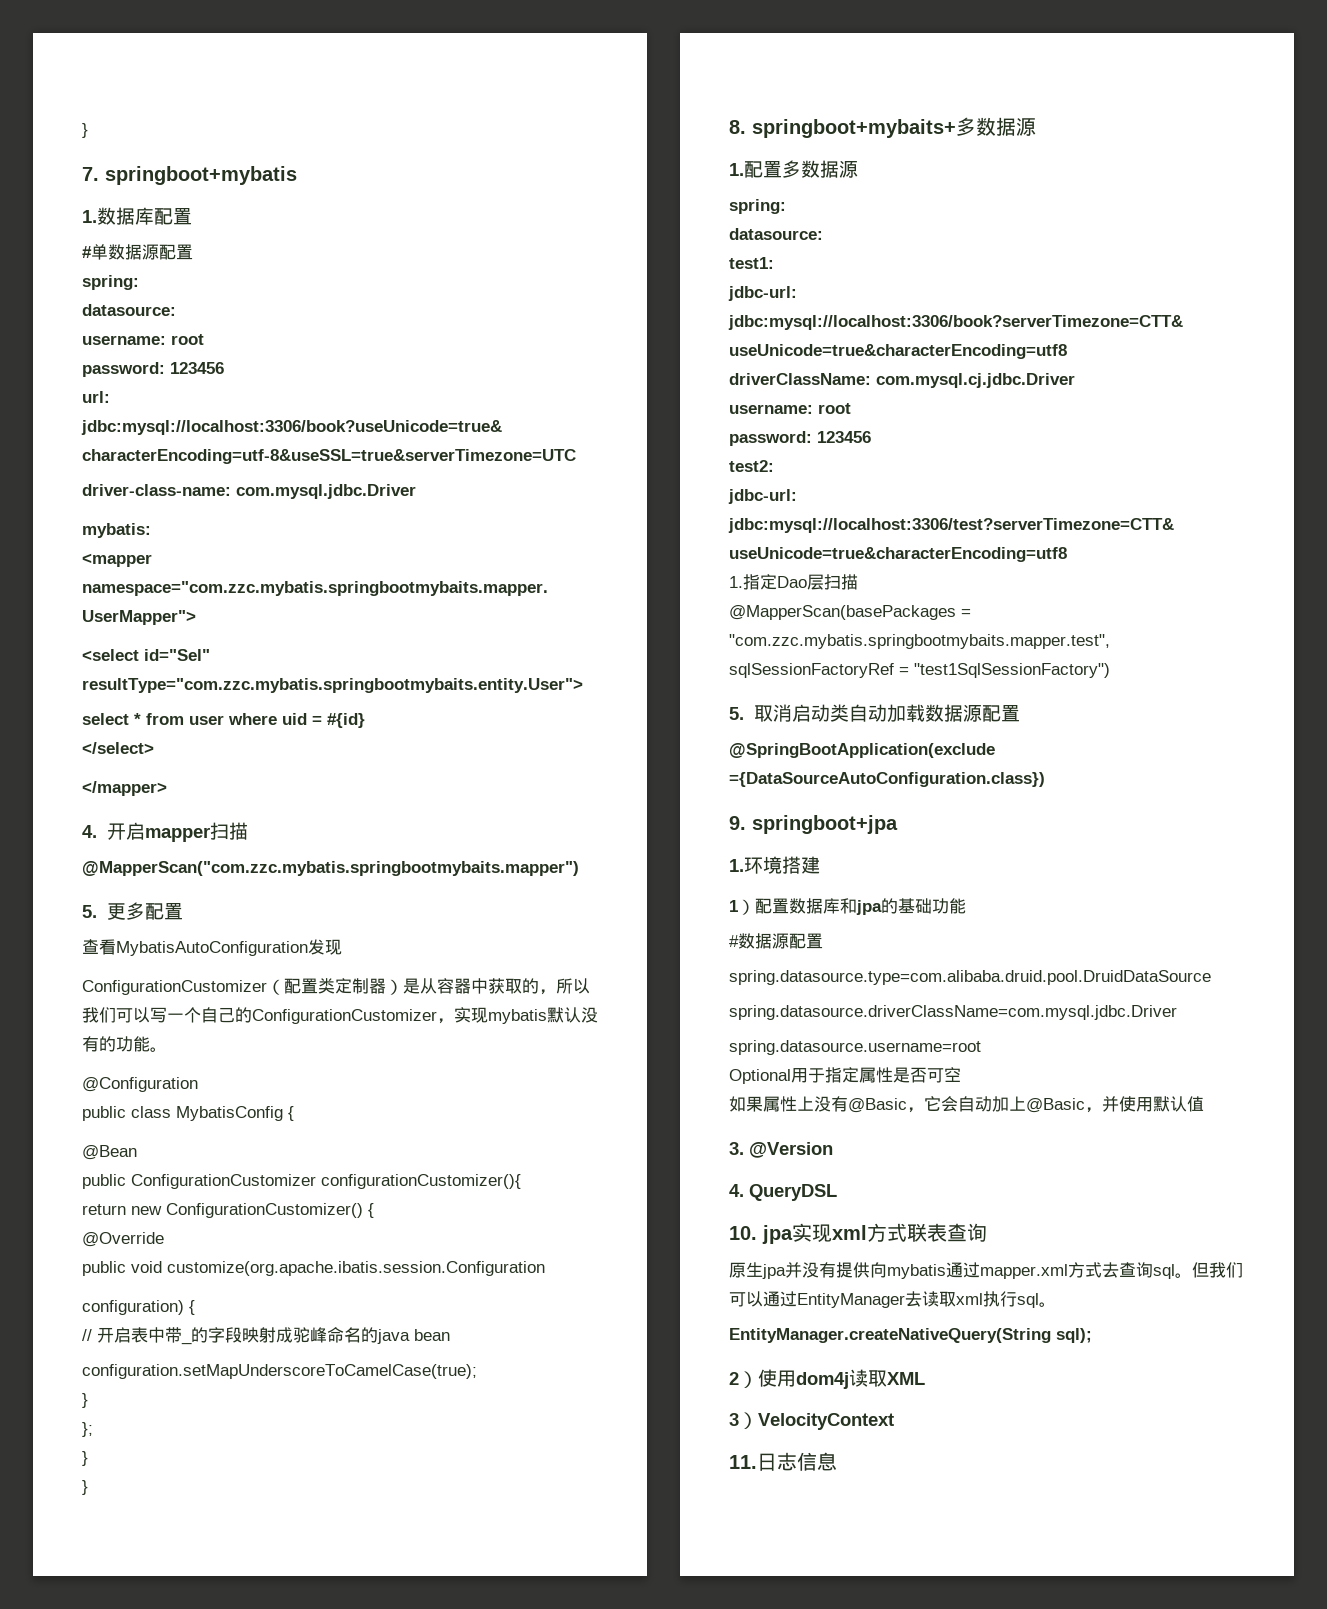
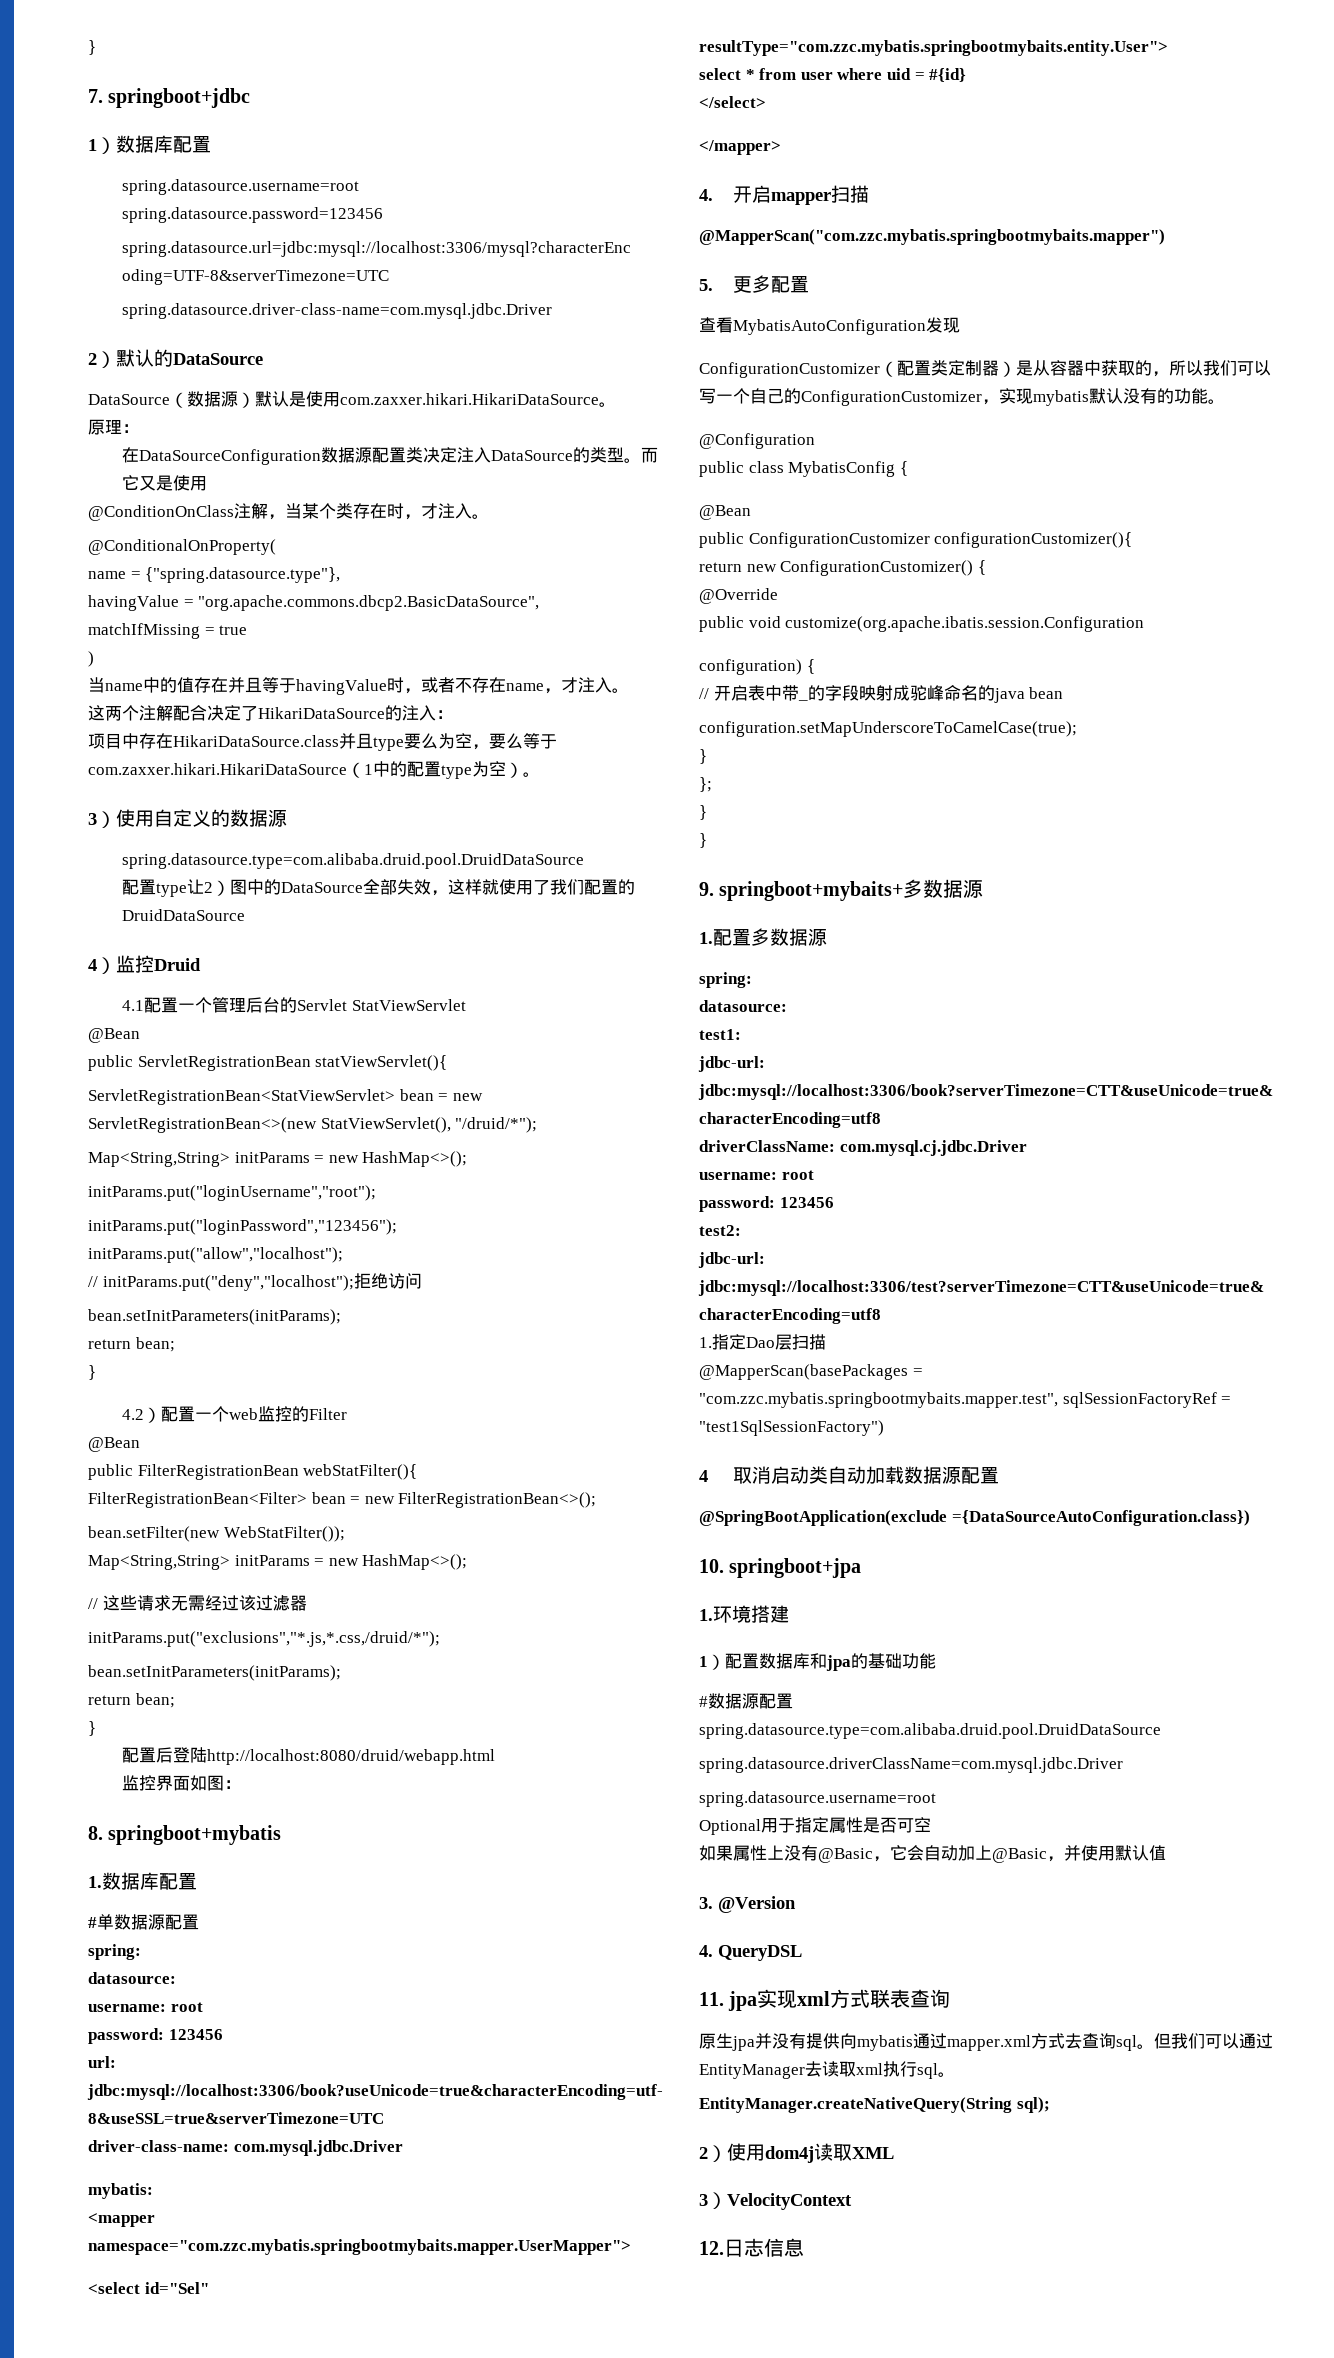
- 7. springboot+mybatis
+ 7. springboot+jdbc
+ 1）数据库配置
+ spring.datasource.username=root
+ spring.datasource.password=123456
+ spring.datasource.url=jdbc:mysql://localhost:3306/mysql?characterEnc oding=UTF-8&serverTimezone=UTC
+ spring.datasource.driver-class-name=com.mysql.jdbc.Driver
+ 2）默认的DataSource
+ DataSource（数据源）默认是使用com.zaxxer.hikari.HikariDataSource。
+ 原理：
+ 在DataSourceConfiguration数据源配置类决定注入DataSource的类型。而它又是使用
+ @ConditionOnClass注解，当某个类存在时，才注入。
+ @ConditionalOnProperty(
+ name = {"spring.datasource.type"},
+ havingValue = "org.apache.commons.dbcp2.BasicDataSource",
+ matchIfMissing = true
+ )
+ 当name中的值存在并且等于havingValue时，或者不存在name，才注入。
+ 这两个注解配合决定了HikariDataSource的注入：
+ 项目中存在HikariDataSource.class并且type要么为空，要么等于com.zaxxer.hikari.HikariDataSource（1中的配置type为空）。
+ 3）使用自定义的数据源
+ spring.datasource.type=com.alibaba.druid.pool.DruidDataSource
+ 配置type让2）图中的DataSource全部失效，这样就使用了我们配置的DruidDataSource
+ 4）监控Druid
+ 4.1配置一个管理后台的Servlet StatViewServlet
+ @Bean
+ public ServletRegistrationBean statViewServlet(){
+ ServletRegistrationBean<StatViewServlet> bean = new ServletRegistrationBean<>(new StatViewServlet(), "/druid/*");
+ Map<String,String> initParams = new HashMap<>();
+ initParams.put("loginUsername","root");
+ initParams.put("loginPassword","123456");
+ initParams.put("allow","localhost");
+ // initParams.put("deny","localhost");拒绝访问
+ bean.setInitParameters(initParams);
+ return bean;
+ }
+ 4.2）配置一个web监控的Filter
+ @Bean
+ public FilterRegistrationBean webStatFilter(){
+ FilterRegistrationBean<Filter> bean = new FilterRegistrationBean<>();
+ bean.setFilter(new WebStatFilter());
+ Map<String,String> initParams = new HashMap<>();
+ // 这些请求无需经过该过滤器
+ initParams.put("exclusions","*.js,*.css,/druid/*");
+ bean.setInitParameters(initParams);
+ return bean;
+ }
+ 配置后登陆http://localhost:8080/druid/webapp.html
+ 监控界面如图：
+ 8. springboot+mybatis
- 8. springboot+mybaits+多数据源
+ 9. springboot+mybaits+多数据源
- 5.取消启动类自动加载数据源配置
+ 4取消启动类自动加载数据源配置
- 9. springboot+jpa
+ 10. springboot+jpa
- 10. jpa实现xml方式联表查询
+ 11. jpa实现xml方式联表查询
- 11.日志信息
+ 12.日志信息

